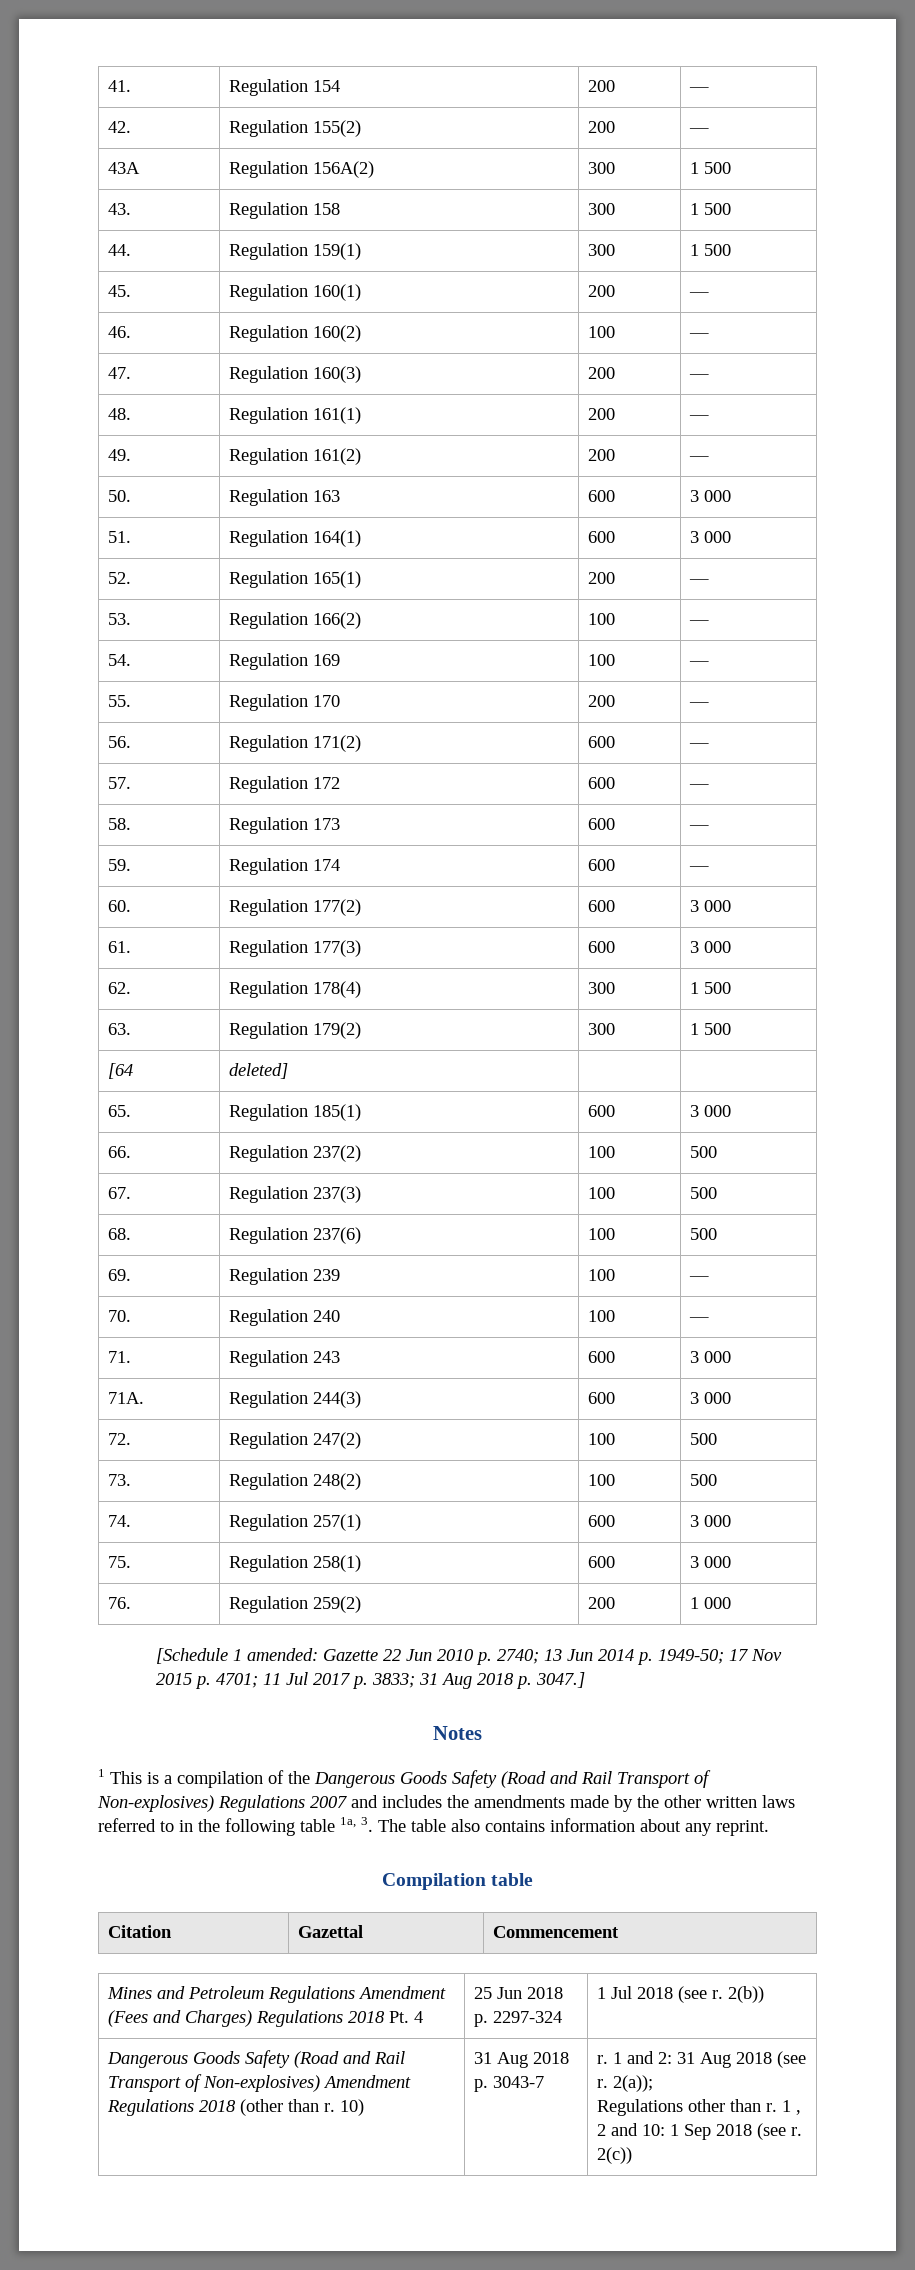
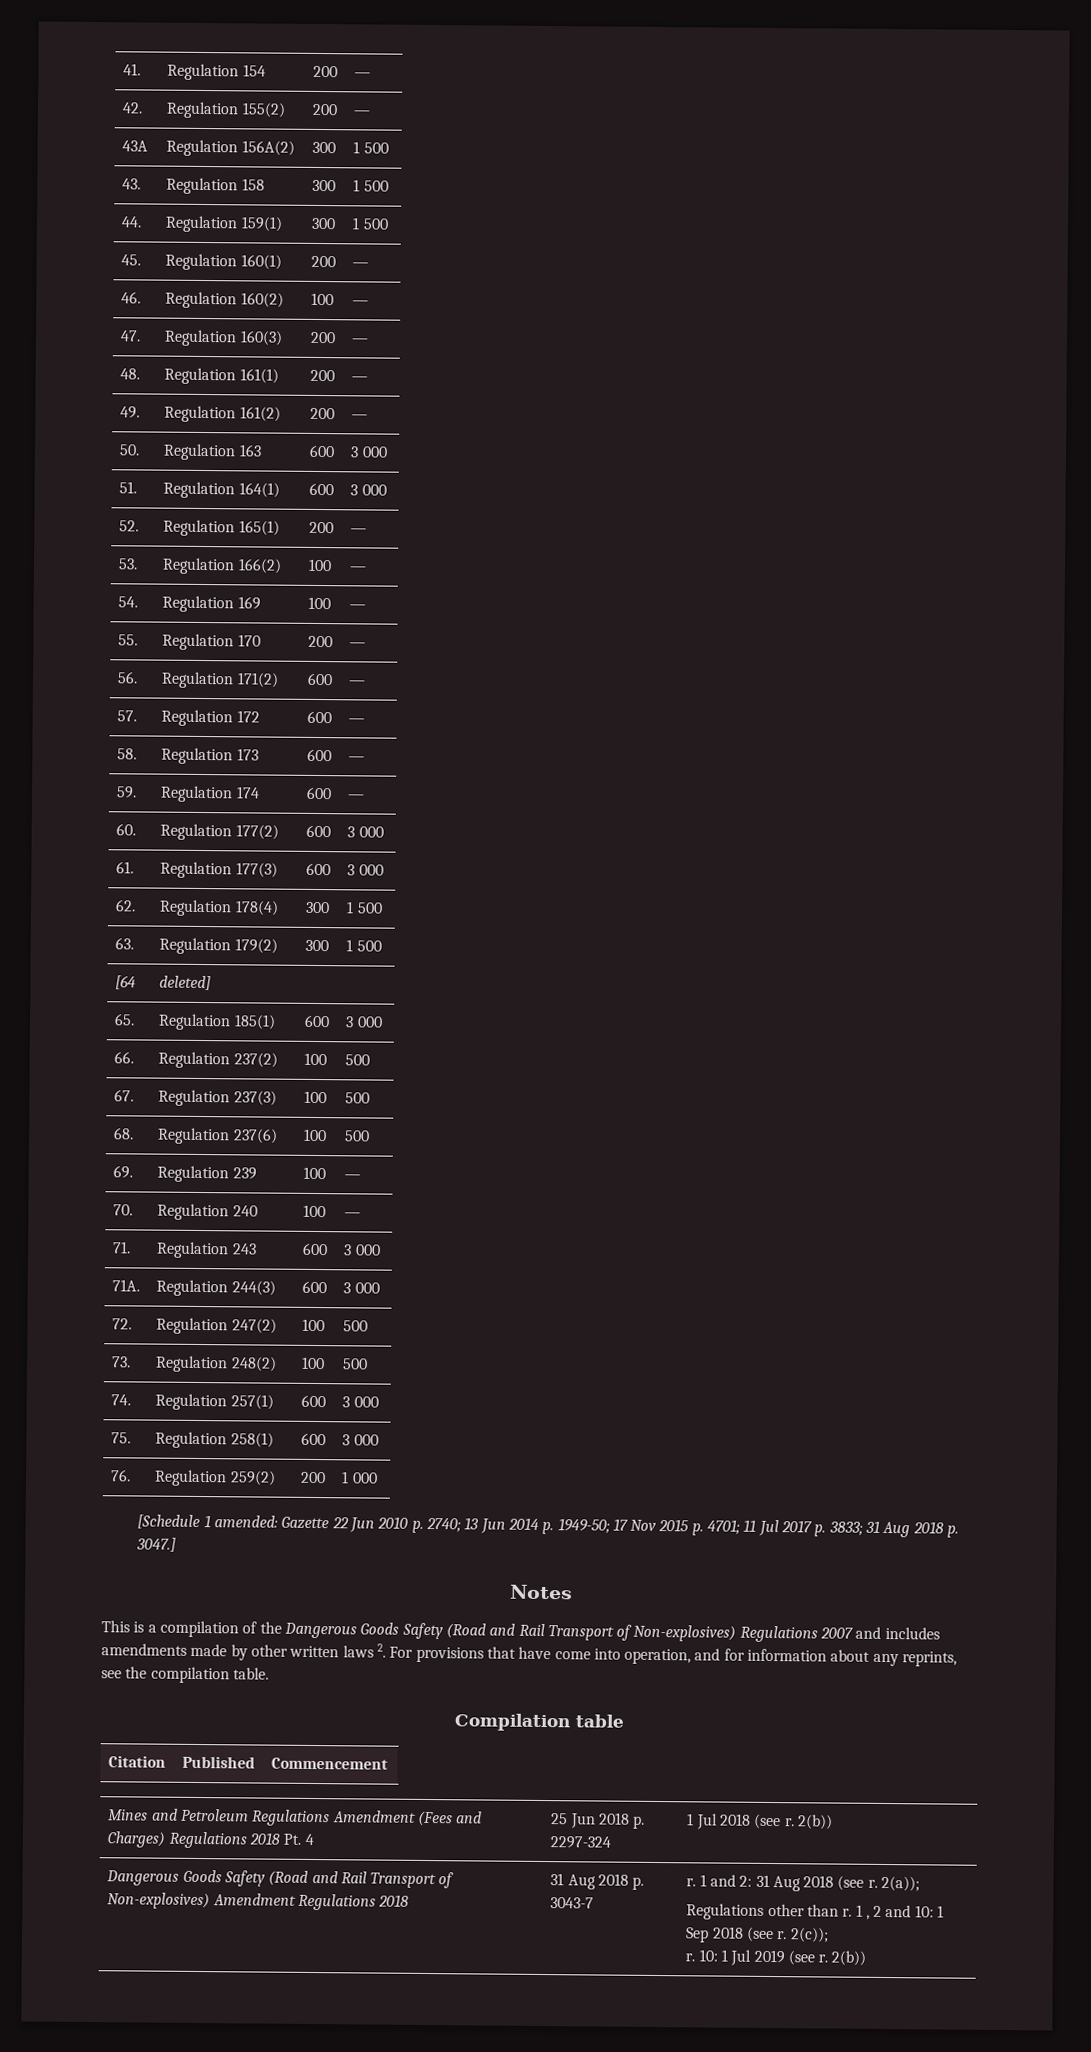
- 1 This is a compilation of the Dangerous Goods Safety (Road and Rail Transport of Non-explosives) Regulations 2007 and includes the amendments made by the other written laws referred to in the following table 1a, 3. The table also contains information about any reprint.
+ This is a compilation of the Dangerous Goods Safety (Road and Rail Transport of Non-explosives) Regulations 2007 and includes amendments made by other written laws 2. For provisions that have come into operation, and for information about any reprints, see the compilation table.
- Citation | Gazettal | Commencement
+ Citation | Published | Commencement
- Dangerous Goods Safety (Road and Rail Transport of Non-explosives) Amendment Regulations 2018 (other than r. 10)
+ Dangerous Goods Safety (Road and Rail Transport of Non-explosives) Amendment Regulations 2018
- 2(c))
+ 2(c));
+ r. 10: 1 Jul 2019 (see r. 2(b))

